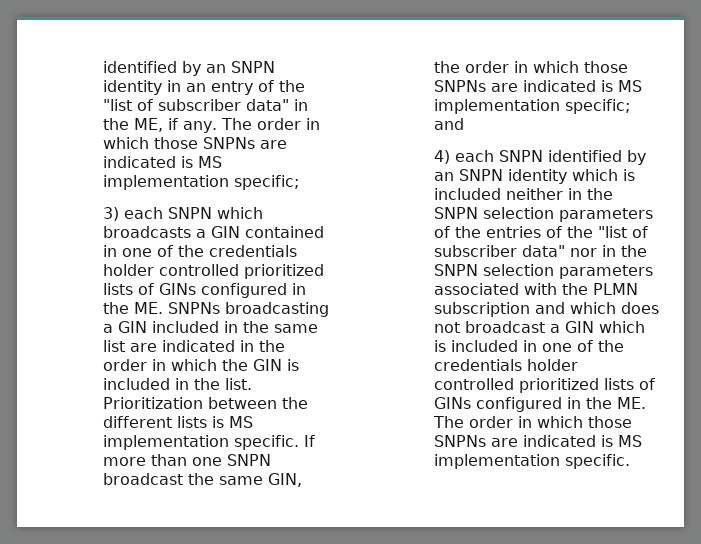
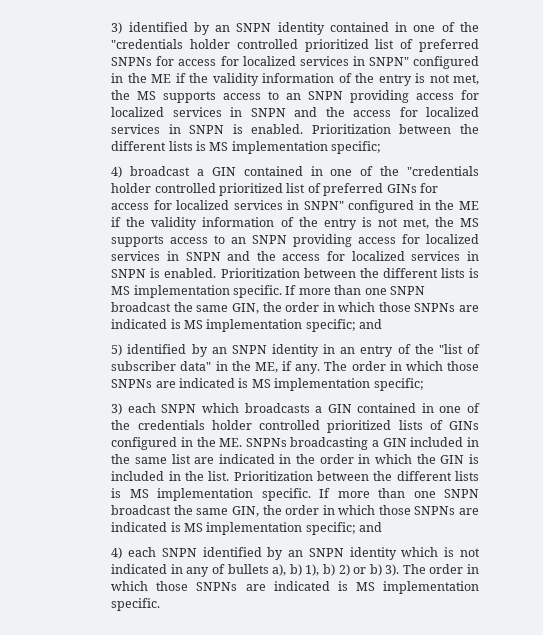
- identified by an SNPN identity in an entry of the "list of subscriber data" in the ME, if any.
+ 3) identified by an SNPN identity contained in one of the "credentials holder controlled prioritized list of preferred SNPNs for access for localized services in SNPN" configured in the ME if the validity information of the entry is not met, the MS supports access to an SNPN providing access for localized services in SNPN and the access for localized services in SNPN is enabled. Prioritization between the different lists is MS implementation specific;
+ 4) broadcast a GIN contained in one of the "credentials holder controlled prioritized list of preferred GINs for access for localized services in SNPN" configured in the ME if the validity information of the entry is not met, the MS supports access to an SNPN providing access for localized services in SNPN and the access for localized services in SNPN is enabled. Prioritization between the different lists is MS implementation specific. If more than one SNPN broadcast the same GIN, the order in which those SNPNs are indicated is MS implementation specific; and
+ 5) identified by an SNPN identity in an entry of the "list of subscriber data" in the ME, if any.
- 4) each SNPN identified by an SNPN identity which is included neither in the SNPN selection parameters of the entries of the "list of subscriber data" nor in the SNPN selection parameters associated with the PLMN subscription and which does not broadcast a GIN which is included in one of the credentials holder controlled prioritized lists of GINs configured in the ME. The order in which those SNPNs are indicated is MS implementation specific.
+ 4) each SNPN identified by an SNPN identity which is not indicated in any of bullets a), b) 1), b) 2) or b) 3). The order in which those SNPNs are indicated is MS implementation specific.

